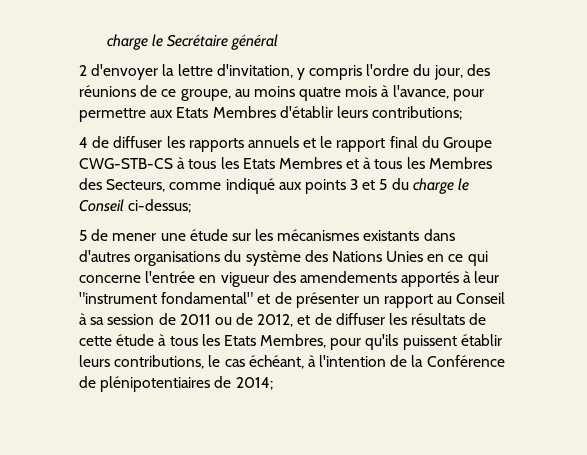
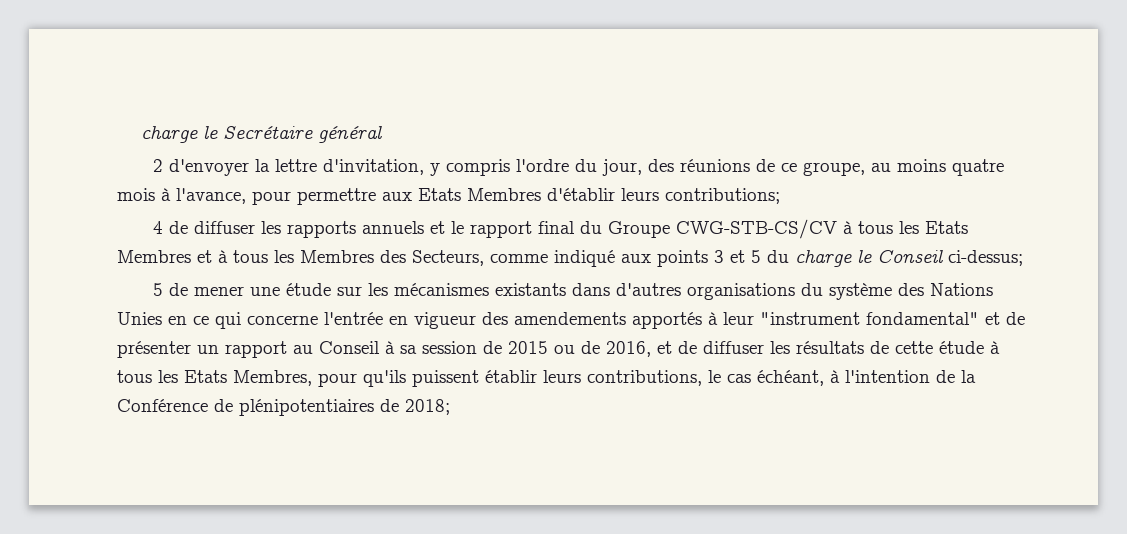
- 4 de diffuser les rapports annuels et le rapport final du Groupe CWG-STB-CS à tous les Etats Membres et à tous les Membres des Secteurs, comme indiqué aux points 3 et 5 du charge le Conseil ci-dessus;
+ 4 de diffuser les rapports annuels et le rapport final du Groupe CWG-STB-CS/CV à tous les Etats Membres et à tous les Membres des Secteurs, comme indiqué aux points 3 et 5 du charge le Conseil ci-dessus;
- 5 de mener une étude sur les mécanismes existants dans d'autres organisations du système des Nations Unies en ce qui concerne l'entrée en vigueur des amendements apportés à leur "instrument fondamental" et de présenter un rapport au Conseil à sa session de 2011 ou de 2012, et de diffuser les résultats de cette étude à tous les Etats Membres, pour qu'ils puissent établir leurs contributions, le cas échéant, à l'intention de la Conférence de plénipotentiaires de 2014;
+ 5 de mener une étude sur les mécanismes existants dans d'autres organisations du système des Nations Unies en ce qui concerne l'entrée en vigueur des amendements apportés à leur "instrument fondamental" et de présenter un rapport au Conseil à sa session de 2015 ou de 2016, et de diffuser les résultats de cette étude à tous les Etats Membres, pour qu'ils puissent établir leurs contributions, le cas échéant, à l'intention de la Conférence de plénipotentiaires de 2018;

